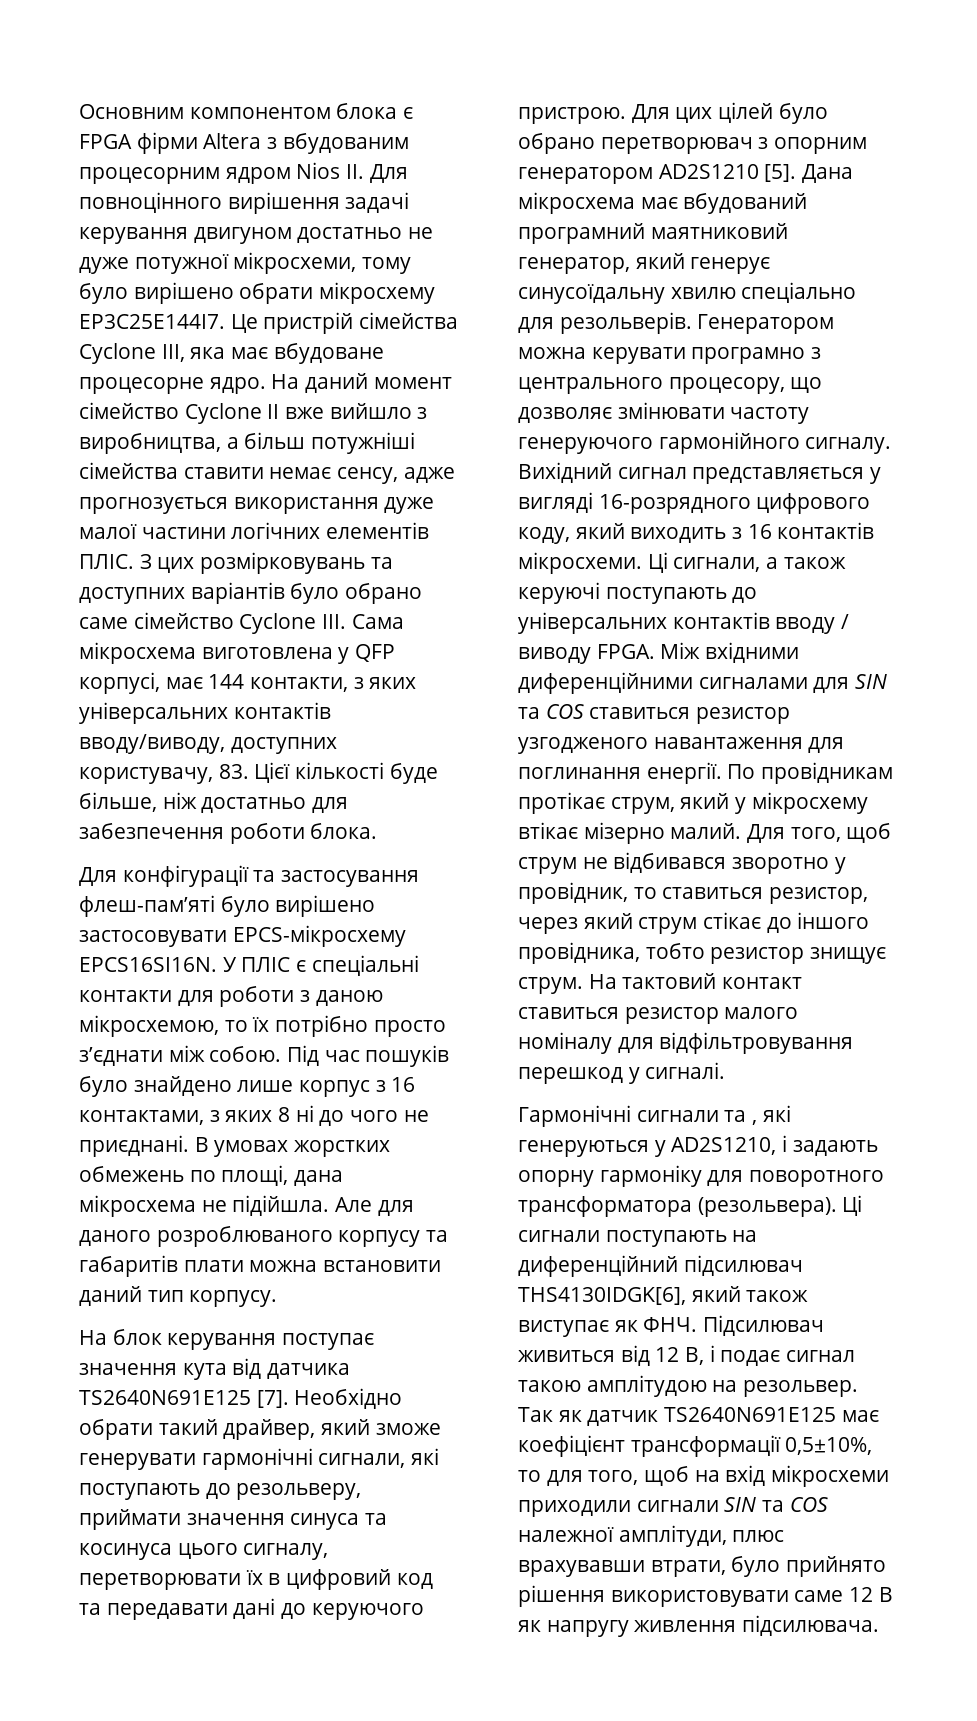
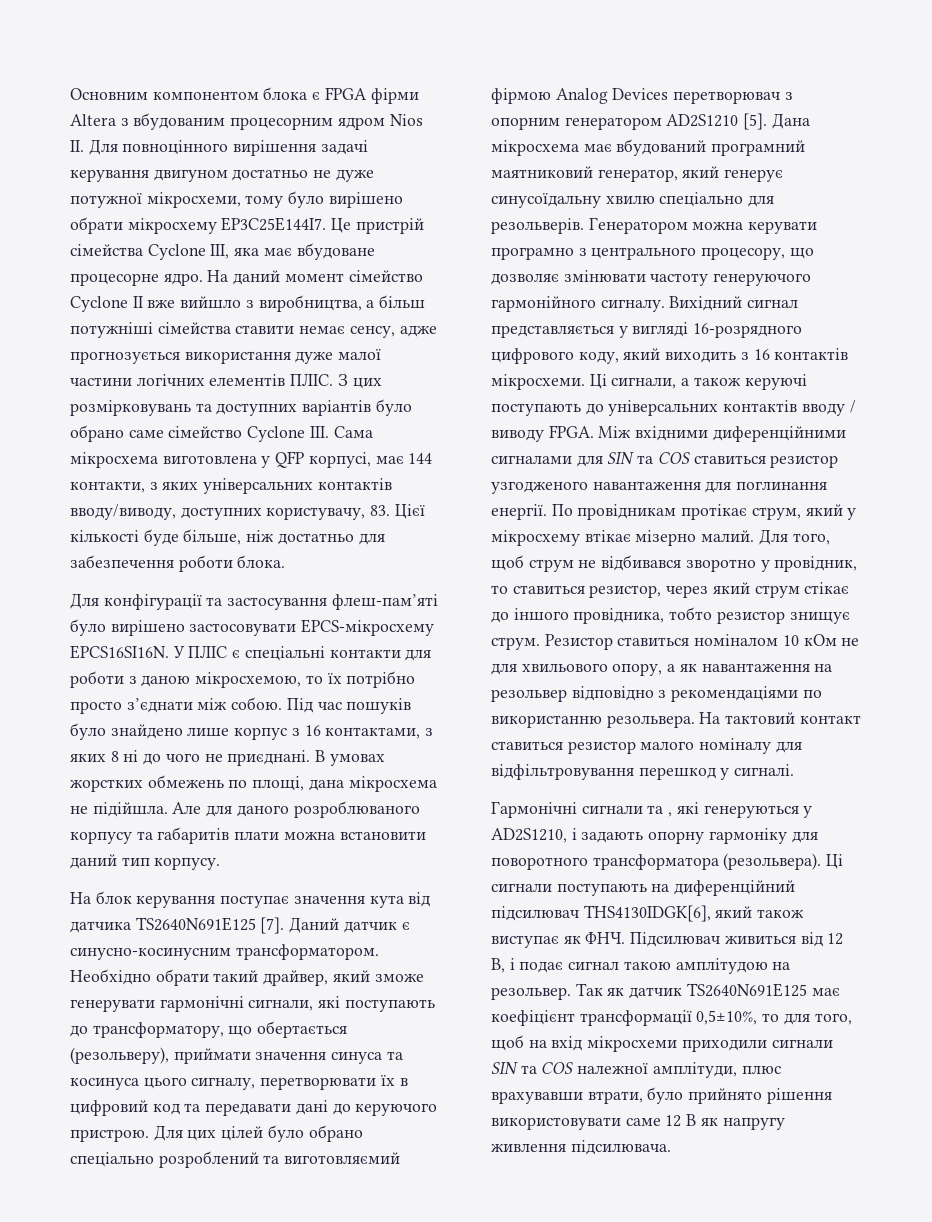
+ Даний датчик є синусно-косинусним трансформатором.
- Необхідно обрати такий драйвер, який зможе генерувати гармонічні сигнали, які поступають до резольверу, приймати значення синуса та косинуса цього сигналу, перетворювати їх в цифровий код та передавати дані до керуючого пристрою.
+ Необхідно обрати такий драйвер, який зможе генерувати гармонічні сигнали, які поступають до трансформатору, що обертається (резольверу), приймати значення синуса та косинуса цього сигналу, перетворювати їх в цифровий код та передавати дані до керуючого пристрою.
- Для цих цілей було обрано перетворювач з опорним генератором AD2S1210 [5].
+ Для цих цілей було обрано спеціально розроблений та виготовляємий фірмою Analog Devices перетворювач з опорним генератором AD2S1210 [5].
+ Резистор ставиться номіналом 10 кОм не для хвильового опору, а як навантаження на резольвер відповідно з рекомендаціями по використанню резольвера.

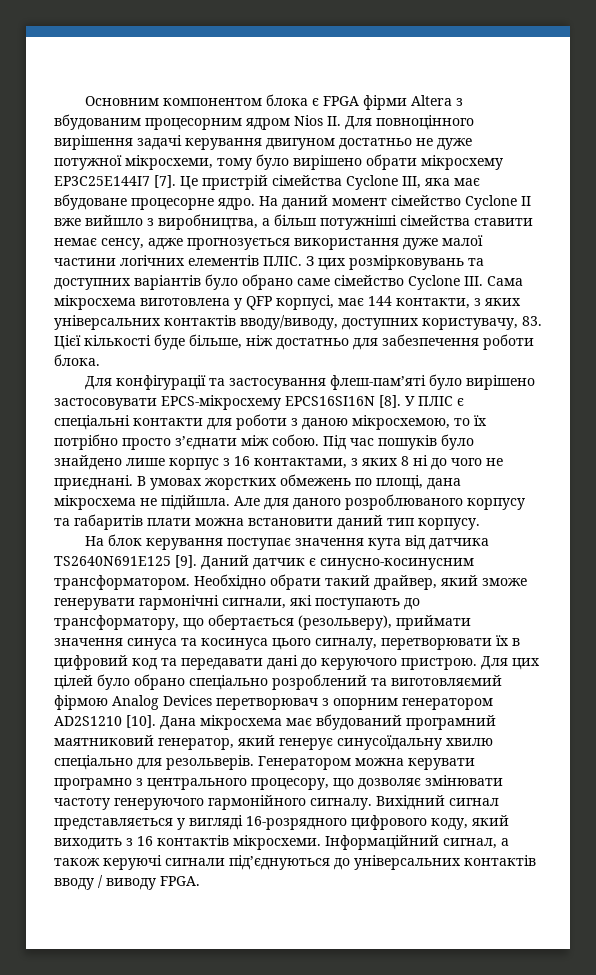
- Основним компонентом блока є FPGA фірми Altera з вбудованим процесорним ядром Nios II. Для повноцінного вирішення задачі керування двигуном достатньо не дуже потужної мікросхеми, тому було вирішено обрати мікросхему EP3C25E144I7.
+ Основним компонентом блока є FPGA фірми Altera з вбудованим процесорним ядром Nios II. Для повноцінного вирішення задачі керування двигуном достатньо не дуже потужної мікросхеми, тому було вирішено обрати мікросхему EP3C25E144I7 [7].
- Для конфігурації та застосування флеш-пам’яті було вирішено застосовувати EPCS-мікросхему EPCS16SI16N.
+ Для конфігурації та застосування флеш-пам’яті було вирішено застосовувати EPCS-мікросхему EPCS16SI16N [8].
- На блок керування поступає значення кута від датчика TS2640N691E125 [7].
+ На блок керування поступає значення кута від датчика TS2640N691E125 [9].
- Для цих цілей було обрано спеціально розроблений та виготовляємий фірмою Analog Devices перетворювач з опорним генератором AD2S1210 [5].
+ Для цих цілей було обрано спеціально розроблений та виготовляємий фірмою Analog Devices перетворювач з опорним генератором AD2S1210 [10].
- Ці сигнали, а також керуючі поступають до універсальних контактів вводу / виводу FPGA. Між вхідними диференційними сигналами для SIN та COS ставиться резистор узгодженого навантаження для поглинання енергії. По провідникам протікає струм, який у мікросхему втікає мізерно малий. Для того, щоб струм не відбивався зворотно у провідник, то ставиться резистор, через який струм стікає до іншого провідника, тобто резистор знищує струм. Резистор ставиться номіналом 10 кОм не для хвильового опору, а як навантаження на резольвер відповідно з рекомендаціями по використанню резольвера. На тактовий контакт ставиться резистор малого номіналу для відфільтровування перешкод у сигналі.
- Гармонічні сигнали та , які генеруються у AD2S1210, і задають опорну гармоніку для поворотного трансформатора (резольвера). Ці сигнали поступають на диференційний підсилювач THS4130IDGK[6], який також виступає як ФНЧ. Підсилювач живиться від 12 В, і подає сигнал такою амплітудою на резольвер. Так як датчик TS2640N691E125 має коефіцієнт трансформації 0,5±10%, то для того, щоб на вхід мікросхеми приходили сигнали SIN та COS належної амплітуди, плюс врахувавши втрати, було прийнято рішення використовувати саме 12 В як напругу живлення підсилювача.
+ Інформаційний сигнал, а також керуючі сигнали під’єднуються до універсальних контактів вводу / виводу FPGA.

